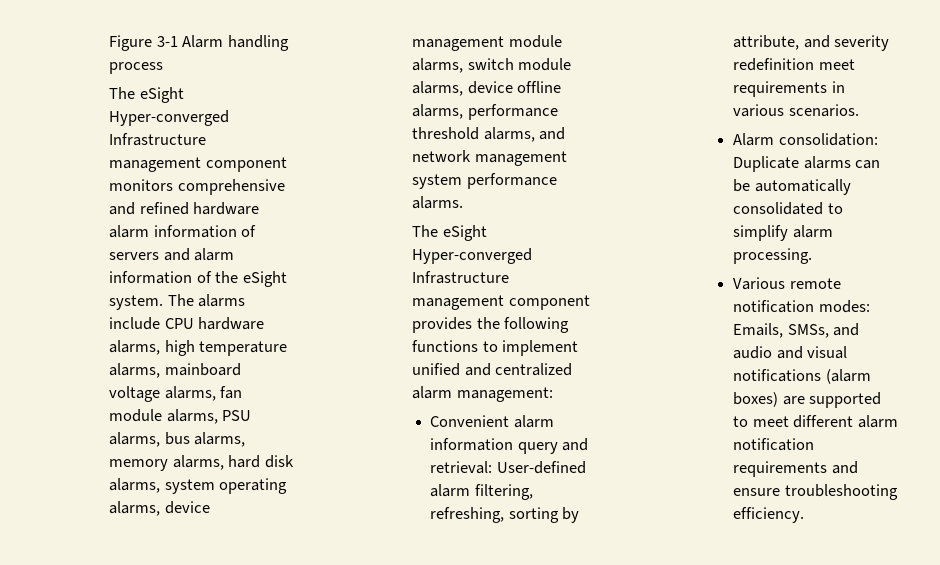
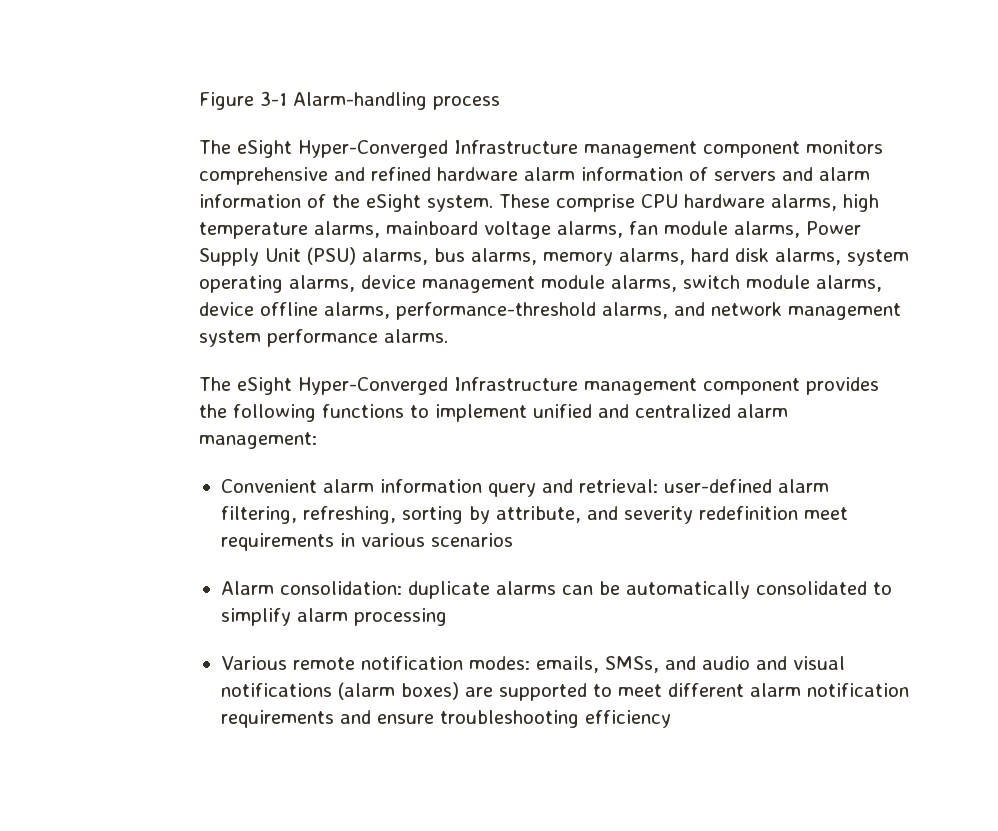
- Figure 3-1 Alarm handling process
+ Figure 3-1 Alarm-handling process
- The eSight Hyper-converged Infrastructure management component monitors comprehensive and refined hardware alarm information of servers and alarm information of the eSight system.
+ The eSight Hyper-Converged Infrastructure management component monitors comprehensive and refined hardware alarm information of servers and alarm information of the eSight system.
- The alarms include CPU hardware alarms, high temperature alarms, mainboard voltage alarms, fan module alarms, PSU alarms, bus alarms, memory alarms, hard disk alarms, system operating alarms, device management module alarms, switch module alarms, device offline alarms, performance threshold alarms, and network management system performance alarms.
+ These comprise CPU hardware alarms, high temperature alarms, mainboard voltage alarms, fan module alarms, Power Supply Unit (PSU) alarms, bus alarms, memory alarms, hard disk alarms, system operating alarms, device management module alarms, switch module alarms, device offline alarms, performance-threshold alarms, and network management system performance alarms.
- The eSight Hyper-converged Infrastructure management component provides the following functions to implement unified and centralized alarm management:
+ The eSight Hyper-Converged Infrastructure management component provides the following functions to implement unified and centralized alarm management:
- Convenient alarm information query and retrieval: User-defined alarm filtering, refreshing, sorting by attribute, and severity redefinition meet requirements in various scenarios.
+ Convenient alarm information query and retrieval: user-defined alarm filtering, refreshing, sorting by attribute, and severity redefinition meet requirements in various scenarios
- Alarm consolidation: Duplicate alarms can be automatically consolidated to simplify alarm processing.
+ Alarm consolidation: duplicate alarms can be automatically consolidated to simplify alarm processing
- Various remote notification modes: Emails, SMSs, and audio and visual notifications (alarm boxes) are supported to meet different alarm notification requirements and ensure troubleshooting efficiency.
+ Various remote notification modes: emails, SMSs, and audio and visual notifications (alarm boxes) are supported to meet different alarm notification requirements and ensure troubleshooting efficiency

